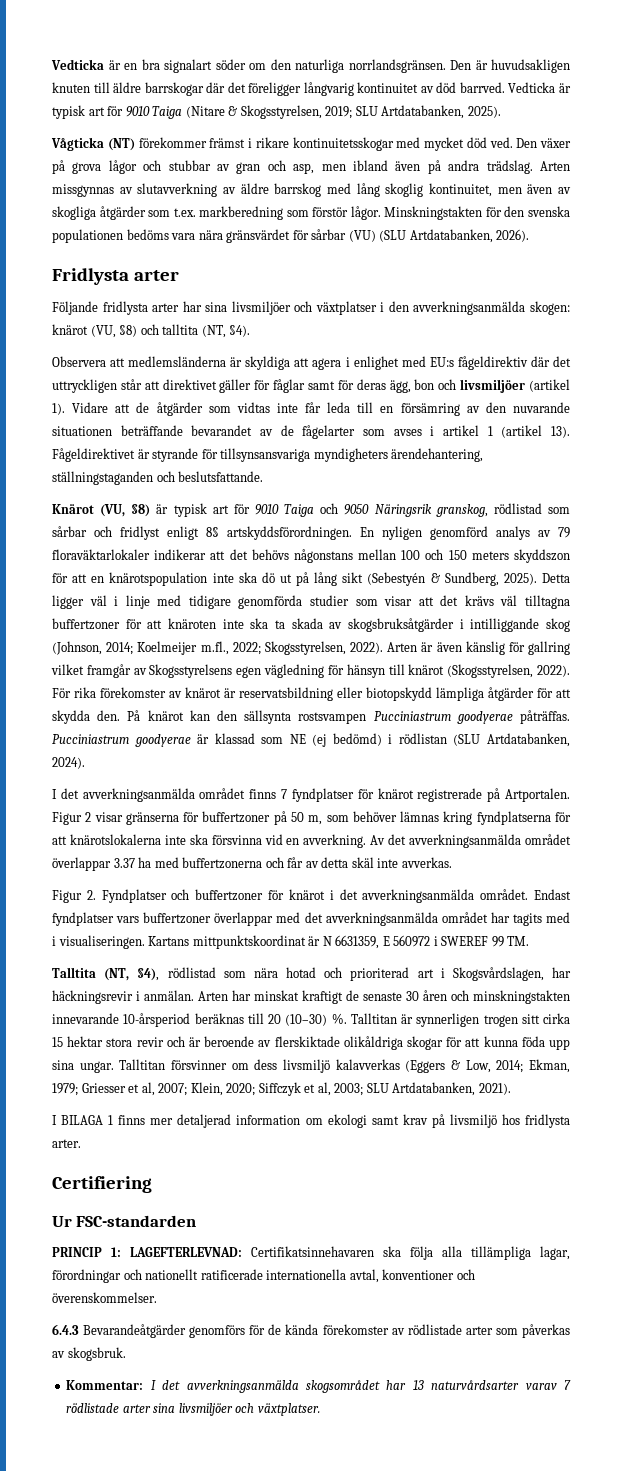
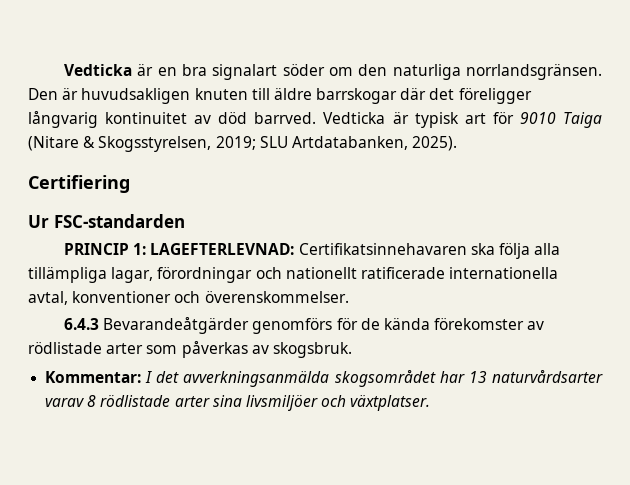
- Vågticka (NT) förekommer främst i rikare kontinuitetsskogar med mycket död ved. Den växer på grova lågor och stubbar av gran och asp, men ibland även på andra trädslag. Arten missgynnas av slutavverkning av äldre barrskog med lång skoglig kontinuitet, men även av skogliga åtgärder som t.ex. markberedning som förstör lågor. Minskningstakten för den svenska populationen bedöms vara nära gränsvärdet för sårbar (VU) (SLU Artdatabanken, 2026).
- Fridlysta arter
- Följande fridlysta arter har sina livsmiljöer och växtplatser i den avverkningsanmälda skogen: knärot (VU, §8) och talltita (NT, §4).
- Observera att medlemsländerna är skyldiga att agera i enlighet med EU:s fågeldirektiv där det uttryckligen står att direktivet gäller för fåglar samt för deras ägg, bon och livsmiljöer (artikel 1). Vidare att de åtgärder som vidtas inte får leda till en försämring av den nuvarande situationen beträffande bevarandet av de fågelarter som avses i artikel 1 (artikel 13). Fågeldirektivet är styrande för tillsynsansvariga myndigheters ärendehantering, ställningstaganden och beslutsfattande.
- Knärot (VU, §8) är typisk art för 9010 Taiga och 9050 Näringsrik granskog, rödlistad som sårbar och fridlyst enligt 8§ artskyddsförordningen. En nyligen genomförd analys av 79 floraväktarlokaler indikerar att det behövs någonstans mellan 100 och 150 meters skyddszon för att en knärotspopulation inte ska dö ut på lång sikt (Sebestyén & Sundberg, 2025). Detta ligger väl i linje med tidigare genomförda studier som visar att det krävs väl tilltagna buffertzoner för att knäroten inte ska ta skada av skogsbruksåtgärder i intilliggande skog (Johnson, 2014; Koelmeijer m.fl., 2022; Skogsstyrelsen, 2022). Arten är även känslig för gallring vilket framgår av Skogsstyrelsens egen vägledning för hänsyn till knärot (Skogsstyrelsen, 2022). För rika förekomster av knärot är reservatsbildning eller biotopskydd lämpliga åtgärder för att skydda den. På knärot kan den sällsynta rostsvampen Pucciniastrum goodyerae påträffas. Pucciniastrum goodyerae är klassad som NE (ej bedömd) i rödlistan (SLU Artdatabanken, 2024).
- I det avverkningsanmälda området finns 7 fyndplatser för knärot registrerade på Artportalen. Figur 2 visar gränserna för buffertzoner på 50 m, som behöver lämnas kring fyndplatserna för att knärotslokalerna inte ska försvinna vid en avverkning. Av det avverkningsanmälda området överlappar 3.37 ha med buffertzonerna och får av detta skäl inte avverkas.
- Figur 2. Fyndplatser och buffertzoner för knärot i det avverkningsanmälda området. Endast fyndplatser vars buffertzoner överlappar med det avverkningsanmälda området har tagits med i visualiseringen. Kartans mittpunktskoordinat är N 6631359, E 560972 i SWEREF 99 TM.
- Talltita (NT, §4), rödlistad som nära hotad och prioriterad art i Skogsvårdslagen, har häckningsrevir i anmälan. Arten har minskat kraftigt de senaste 30 åren och minskningstakten innevarande 10-årsperiod beräknas till 20 (10–30) %. Talltitan är synnerligen trogen sitt cirka 15 hektar stora revir och är beroende av flerskiktade olikåldriga skogar för att kunna föda upp sina ungar. Talltitan försvinner om dess livsmiljö kalavverkas (Eggers & Low, 2014; Ekman, 1979; Griesser et al, 2007; Klein, 2020; Siffczyk et al, 2003; SLU Artdatabanken, 2021).
- I BILAGA 1 finns mer detaljerad information om ekologi samt krav på livsmiljö hos fridlysta arter.
- Kommentar: I det avverkningsanmälda skogsområdet har 13 naturvårdsarter varav 7 rödlistade arter sina livsmiljöer och växtplatser.
+ Kommentar: I det avverkningsanmälda skogsområdet har 13 naturvårdsarter varav 8 rödlistade arter sina livsmiljöer och växtplatser.

